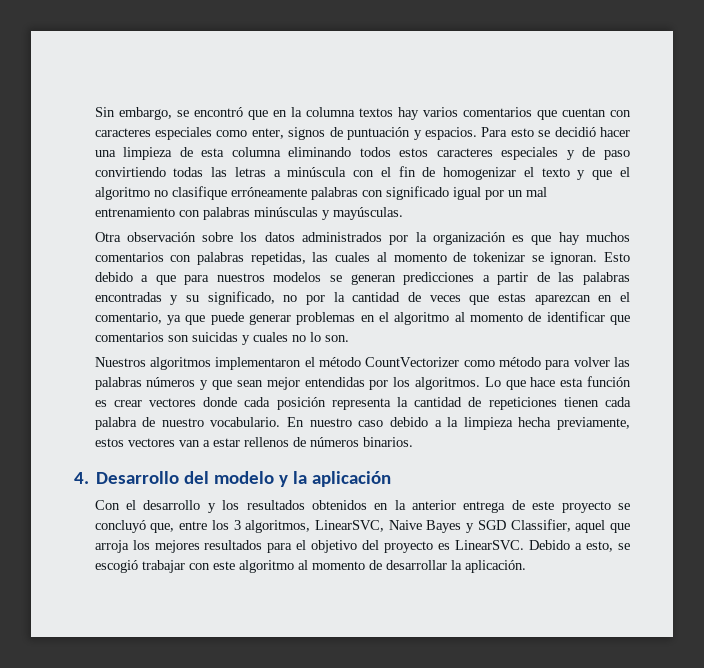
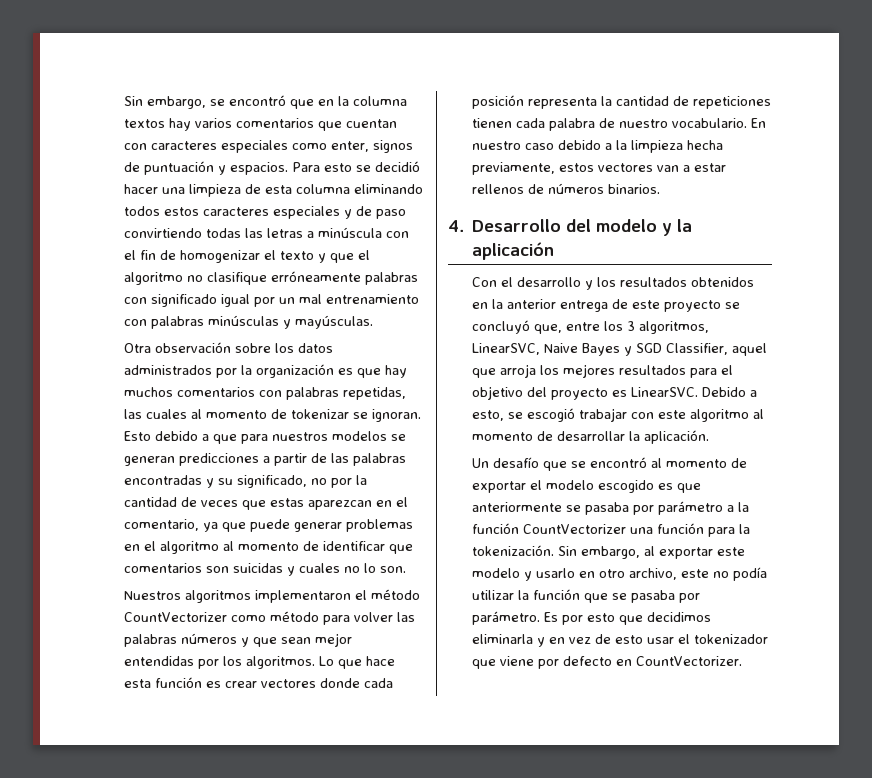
+ Un desafío que se encontró al momento de exportar el modelo escogido es que anteriormente se pasaba por parámetro a la función CountVectorizer una función para la tokenización. Sin embargo, al exportar este modelo y usarlo en otro archivo, este no podía utilizar la función que se pasaba por parámetro. Es por esto que decidimos eliminarla y en vez de esto usar el tokenizador que viene por defecto en CountVectorizer.

